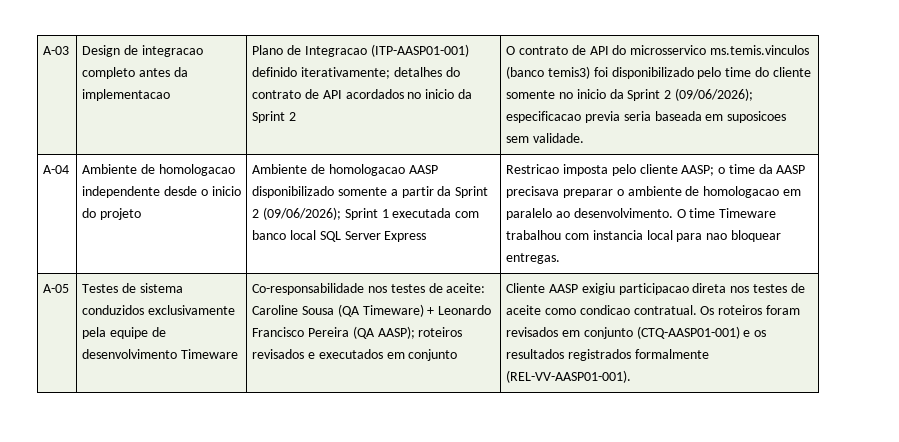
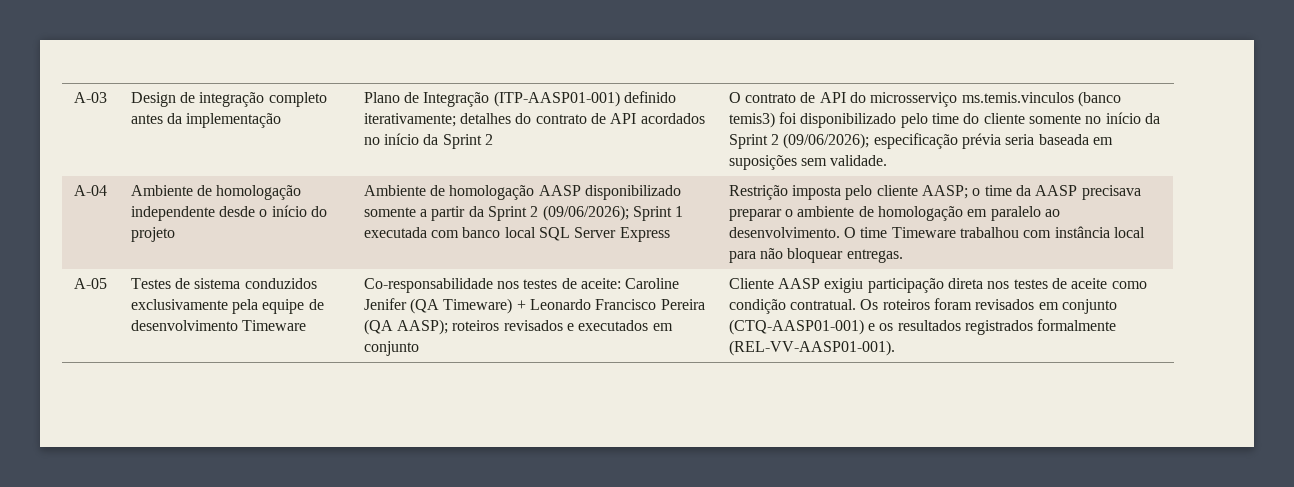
- Design de integracao completo antes da implementacao
+ Design de integração completo antes da implementação
- Plano de Integracao (ITP-AASP01-001) definido iterativamente; detalhes do contrato de API acordados no inicio da Sprint 2
+ Plano de Integração (ITP-AASP01-001) definido iterativamente; detalhes do contrato de API acordados no início da Sprint 2
- O contrato de API do microsservico ms.temis.vinculos (banco temis3) foi disponibilizado pelo time do cliente somente no inicio da Sprint 2 (09/06/2026); especificacao previa seria baseada em suposicoes sem validade.
+ O contrato de API do microsserviço ms.temis.vinculos (banco temis3) foi disponibilizado pelo time do cliente somente no início da Sprint 2 (09/06/2026); especificação prévia seria baseada em suposições sem validade.
- Ambiente de homologacao independente desde o inicio do projeto
+ Ambiente de homologação independente desde o início do projeto
- Ambiente de homologacao AASP disponibilizado somente a partir da Sprint 2 (09/06/2026); Sprint 1 executada com banco local SQL Server Express
+ Ambiente de homologação AASP disponibilizado somente a partir da Sprint 2 (09/06/2026); Sprint 1 executada com banco local SQL Server Express
- Restricao imposta pelo cliente AASP; o time da AASP precisava preparar o ambiente de homologacao em paralelo ao desenvolvimento.
+ Restrição imposta pelo cliente AASP; o time da AASP precisava preparar o ambiente de homologação em paralelo ao desenvolvimento.
- O time Timeware trabalhou com instancia local para nao bloquear entregas.
+ O time Timeware trabalhou com instância local para não bloquear entregas.
- Co-responsabilidade nos testes de aceite: Caroline Sousa (QA Timeware) + Leonardo Francisco Pereira (QA AASP); roteiros revisados e executados em conjunto
+ Co-responsabilidade nos testes de aceite: Caroline Jenifer (QA Timeware) + Leonardo Francisco Pereira (QA AASP); roteiros revisados e executados em conjunto
- Cliente AASP exigiu participacao direta nos testes de aceite como condicao contratual.
+ Cliente AASP exigiu participação direta nos testes de aceite como condição contratual.

